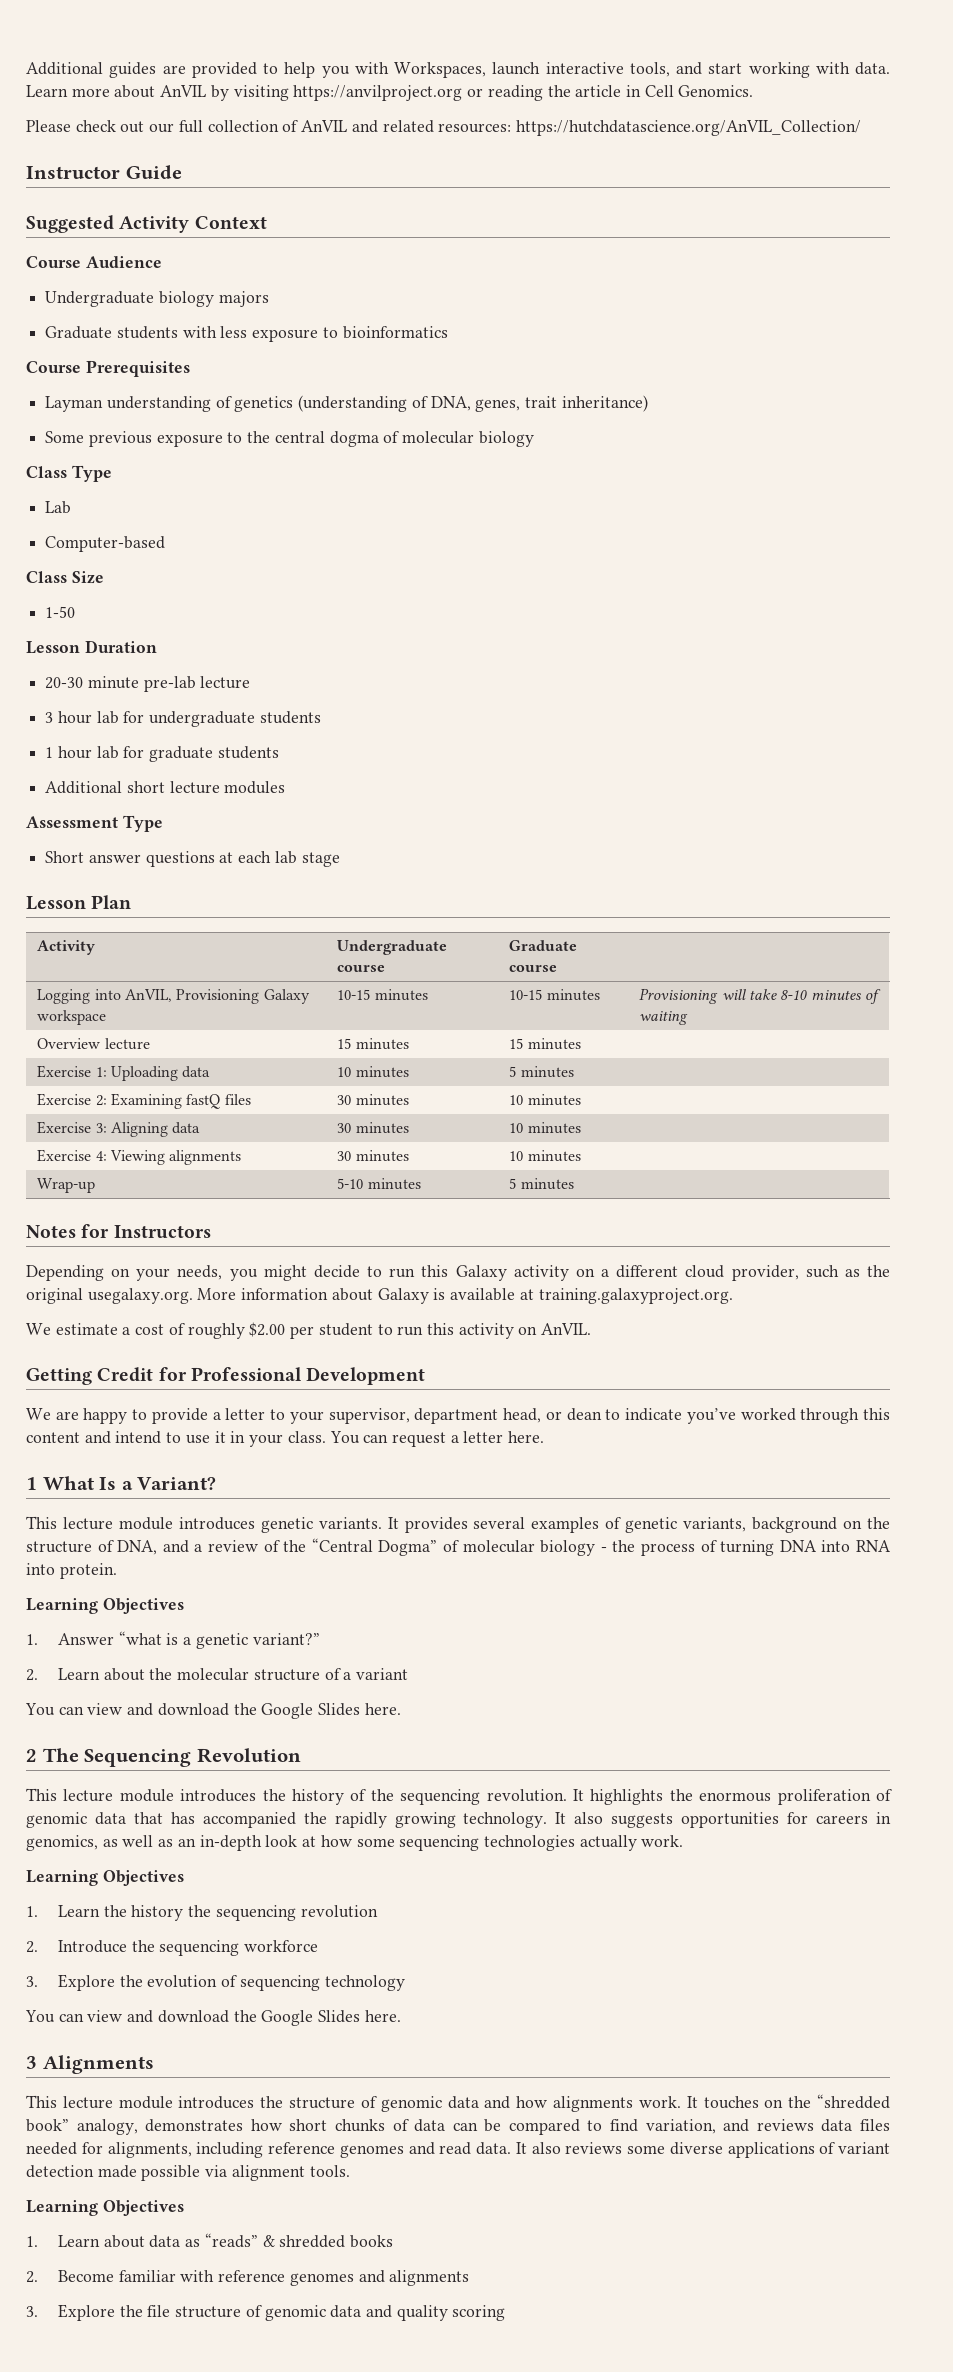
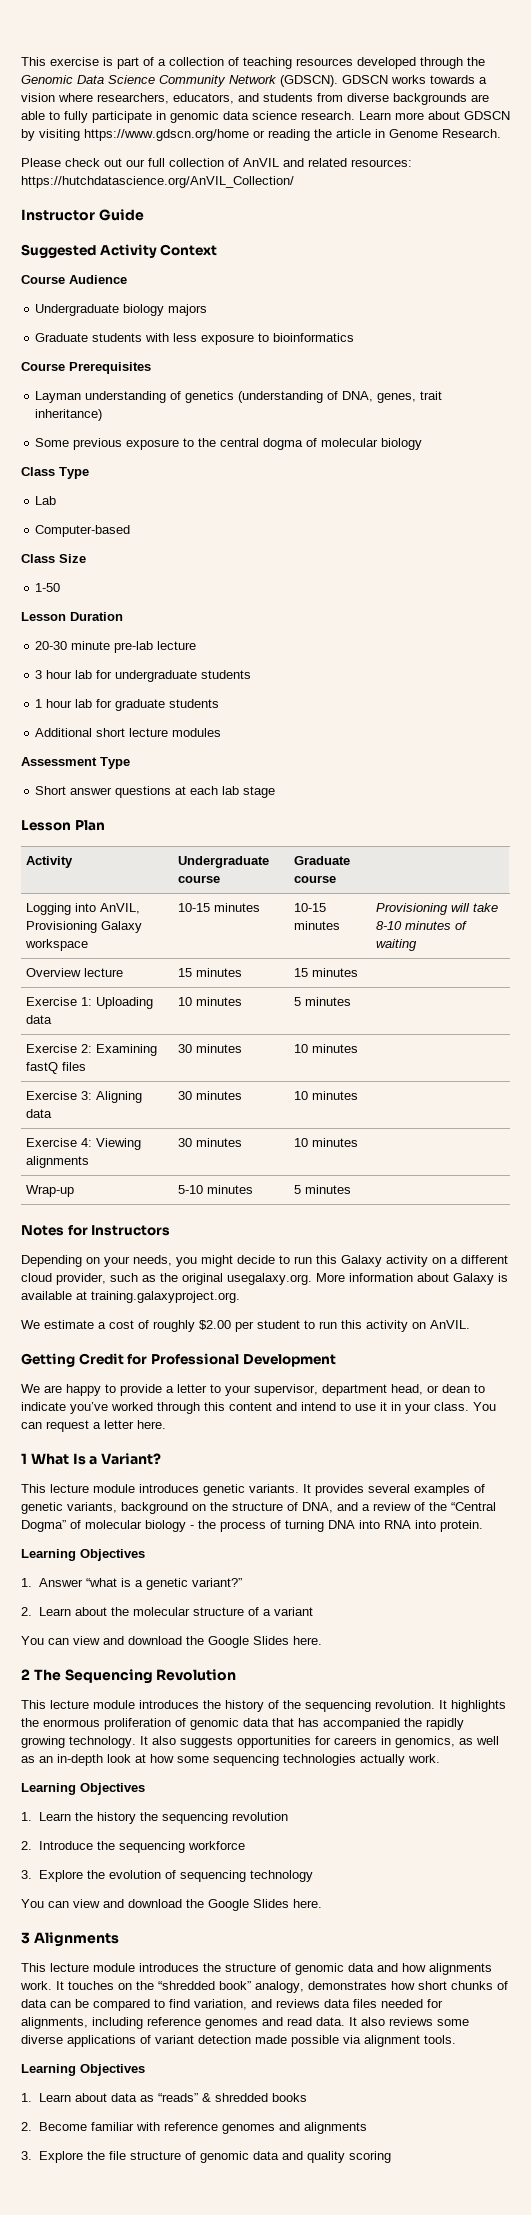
- Additional guides are provided to help you with Workspaces, launch interactive tools, and start working with data.
+ This exercise is part of a collection of teaching resources developed through the Genomic Data Science Community Network (GDSCN). GDSCN works towards a vision where researchers, educators, and students from diverse backgrounds are able to fully participate in genomic data science research.
- Learn more about AnVIL by visiting https://anvilproject.org or reading the article in Cell Genomics.
+ Learn more about GDSCN by visiting https://www.gdscn.org/home or reading the article in Genome Research.

